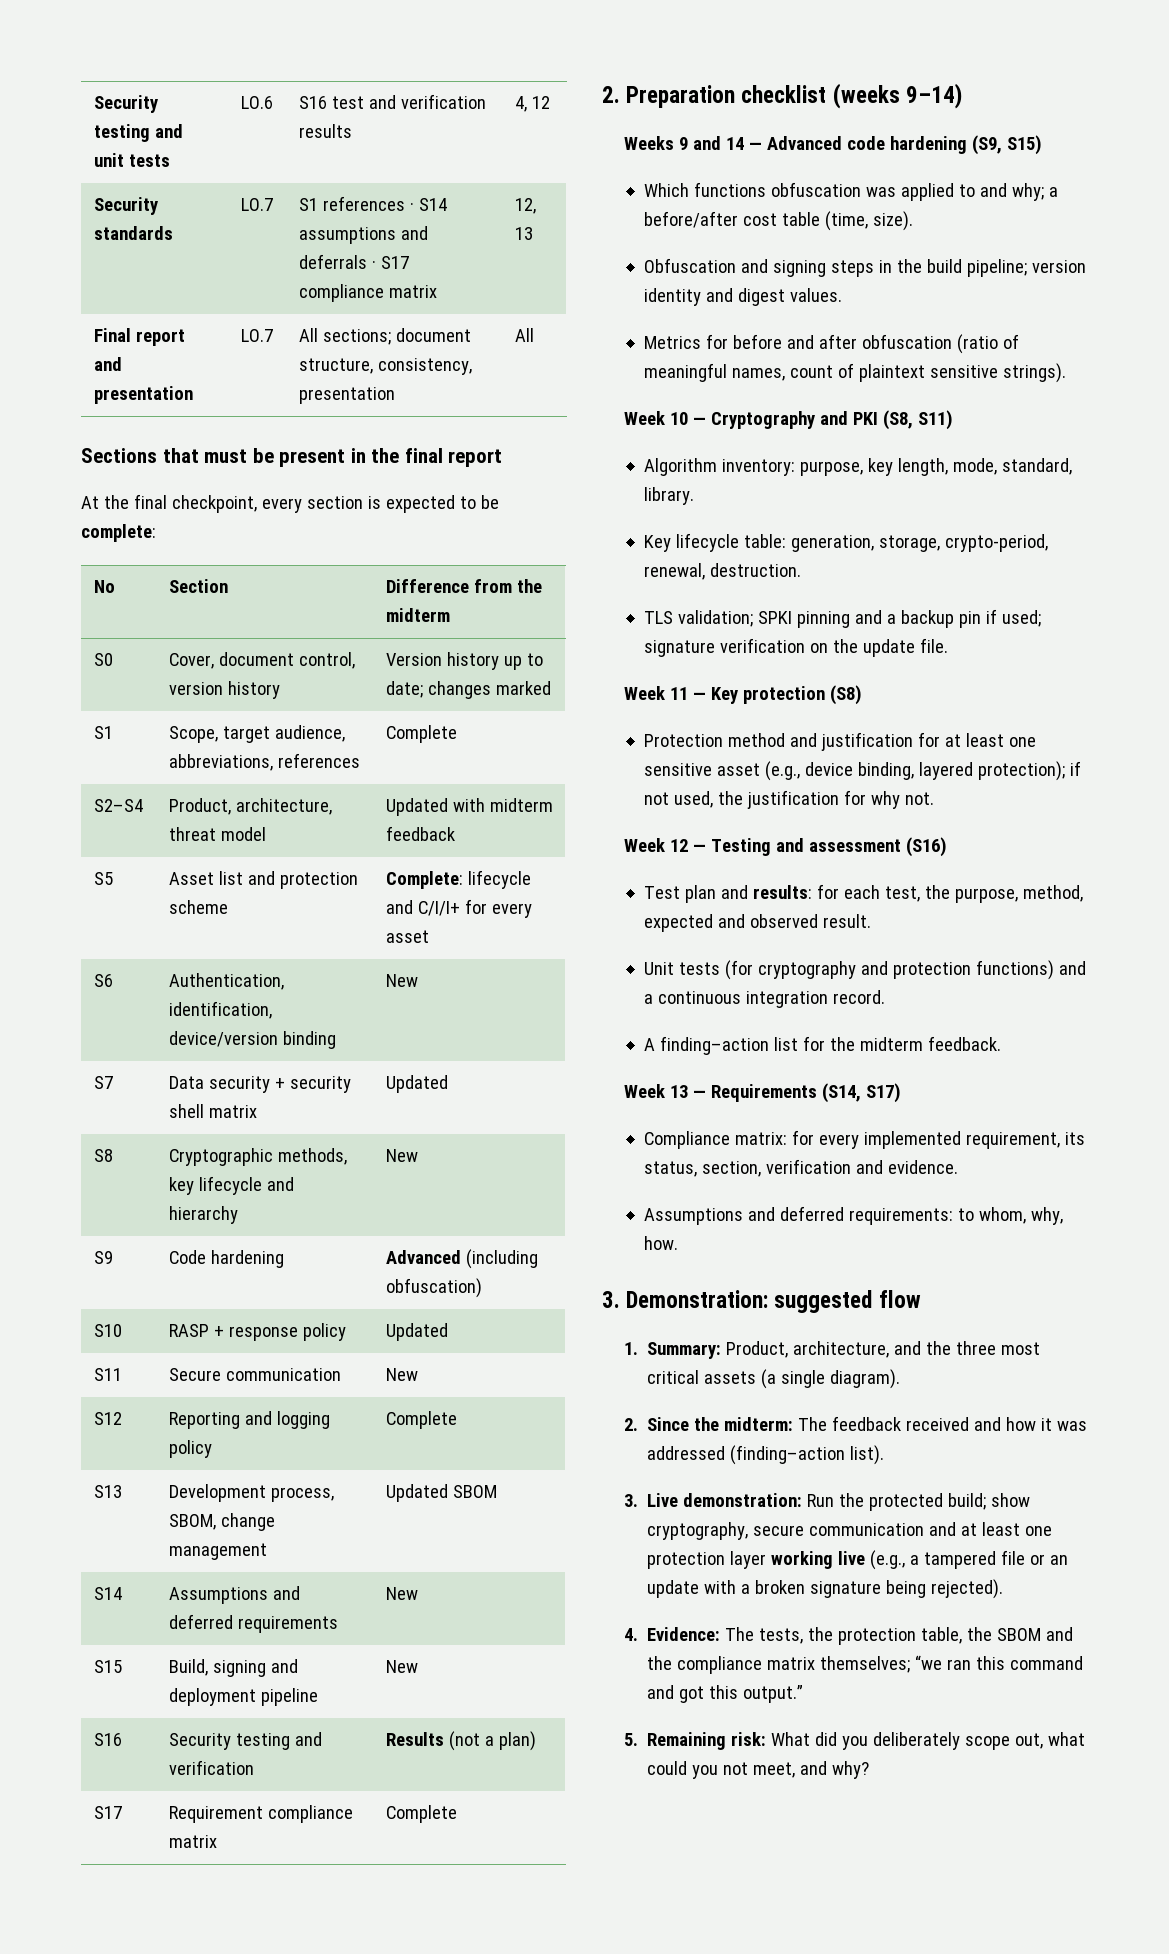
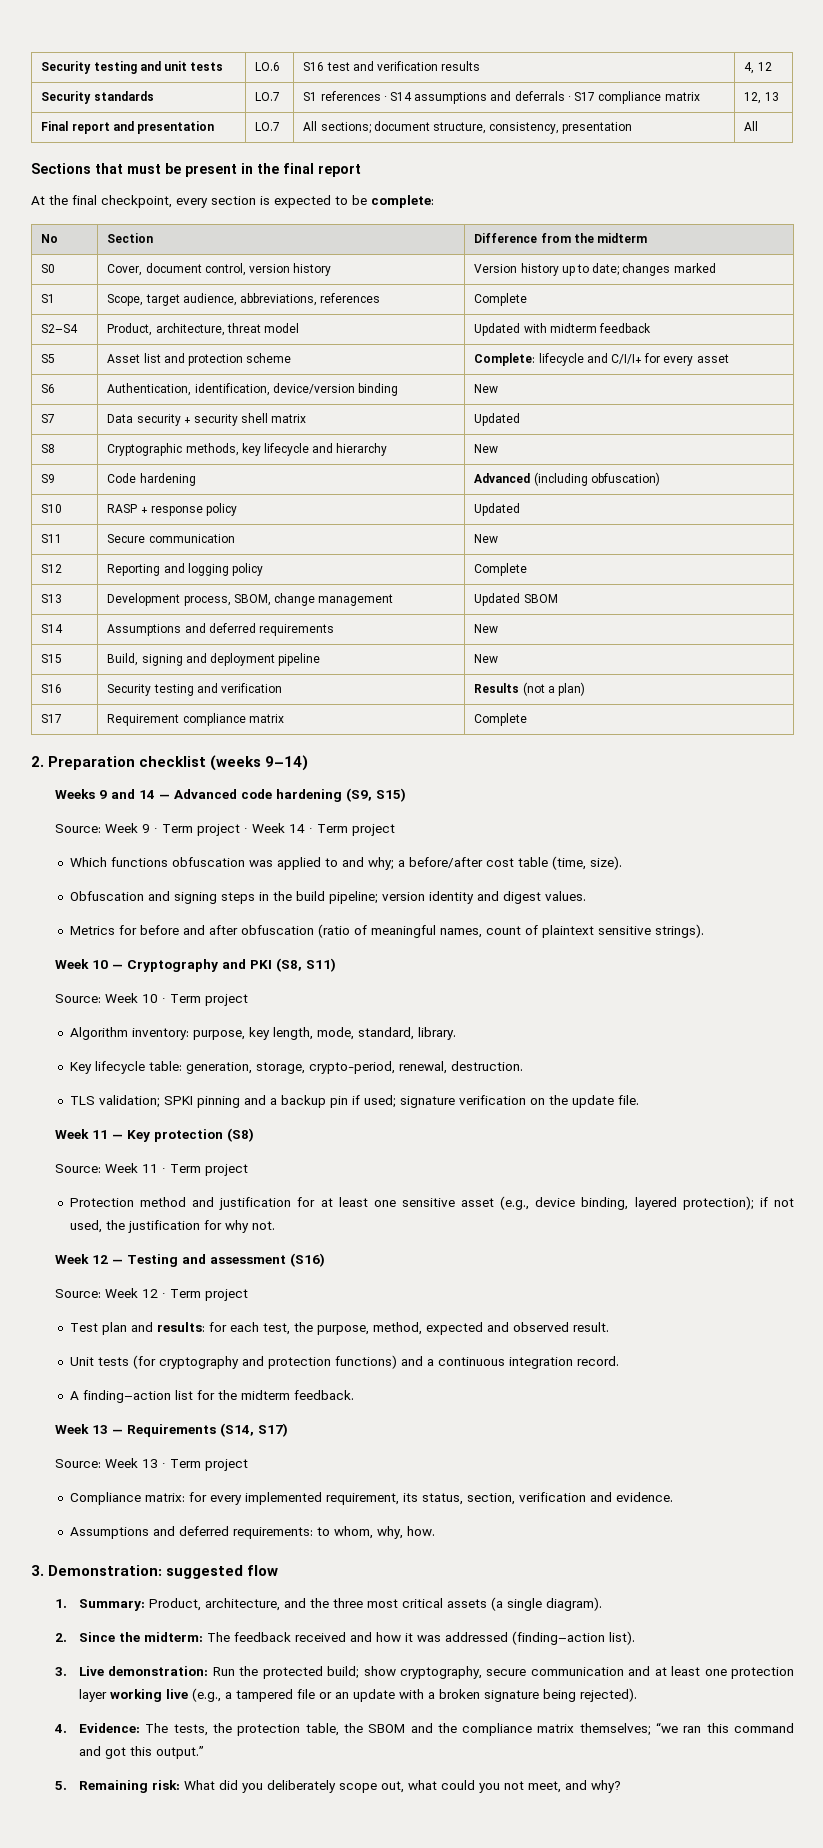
+ Source: Week 9 · Term project · Week 14 · Term project
+ Source: Week 10 · Term project
+ Source: Week 11 · Term project
+ Source: Week 12 · Term project
+ Source: Week 13 · Term project

